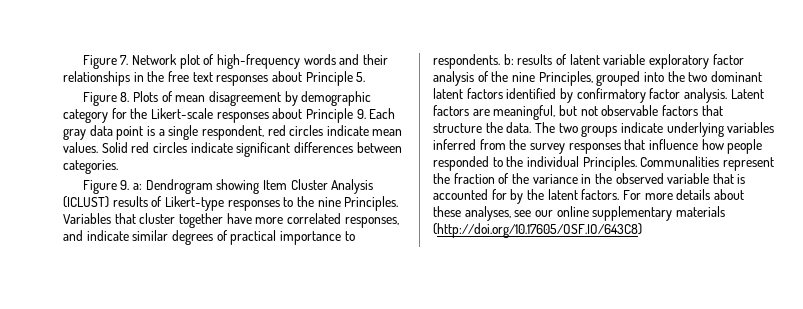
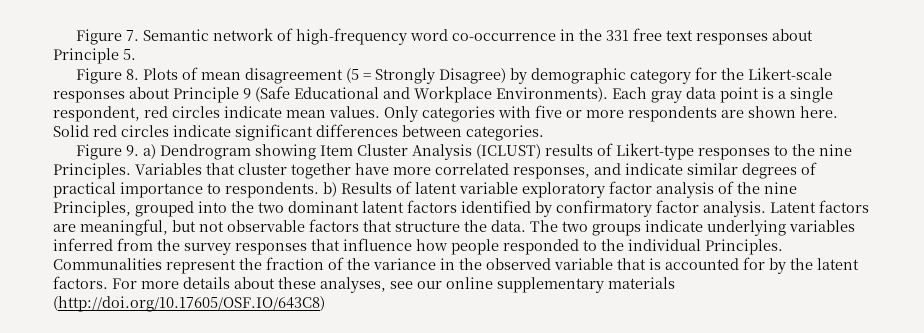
- Figure 7. Network plot of high-frequency words and their relationships in the free text responses about Principle 5.
+ Figure 7. Semantic network of high-frequency word co-occurrence in the 331 free text responses about Principle 5.
- Figure 8. Plots of mean disagreement by demographic category for the Likert-scale responses about Principle 9. Each gray data point is a single respondent, red circles indicate mean values.
+ Figure 8. Plots of mean disagreement (5 = Strongly Disagree) by demographic category for the Likert-scale responses about Principle 9 (Safe Educational and Workplace Environments). Each gray data point is a single respondent, red circles indicate mean values.
+ Only categories with five or more respondents are shown here.
- Figure 9. a: Dendrogram showing Item Cluster Analysis (ICLUST) results of Likert-type responses to the nine Principles.
+ Figure 9. a) Dendrogram showing Item Cluster Analysis (ICLUST) results of Likert-type responses to the nine Principles.
- Variables that cluster together have more correlated responses, and indicate similar degrees of practical importance to respondents. b: results of latent variable exploratory factor analysis of the nine Principles, grouped into the two dominant latent factors identified by confirmatory factor analysis.
+ Variables that cluster together have more correlated responses, and indicate similar degrees of practical importance to respondents. b) Results of latent variable exploratory factor analysis of the nine Principles, grouped into the two dominant latent factors identified by confirmatory factor analysis.

